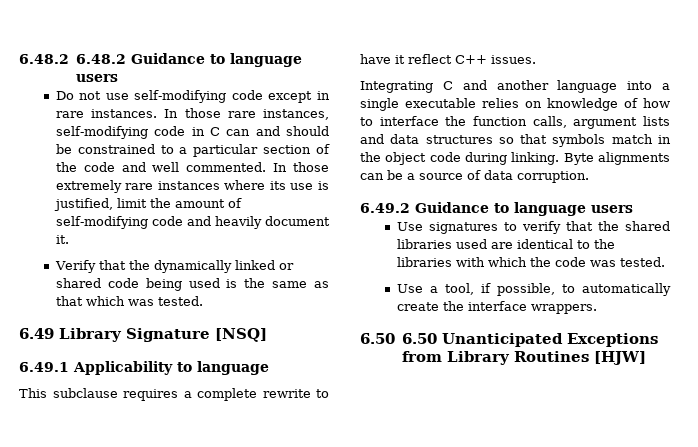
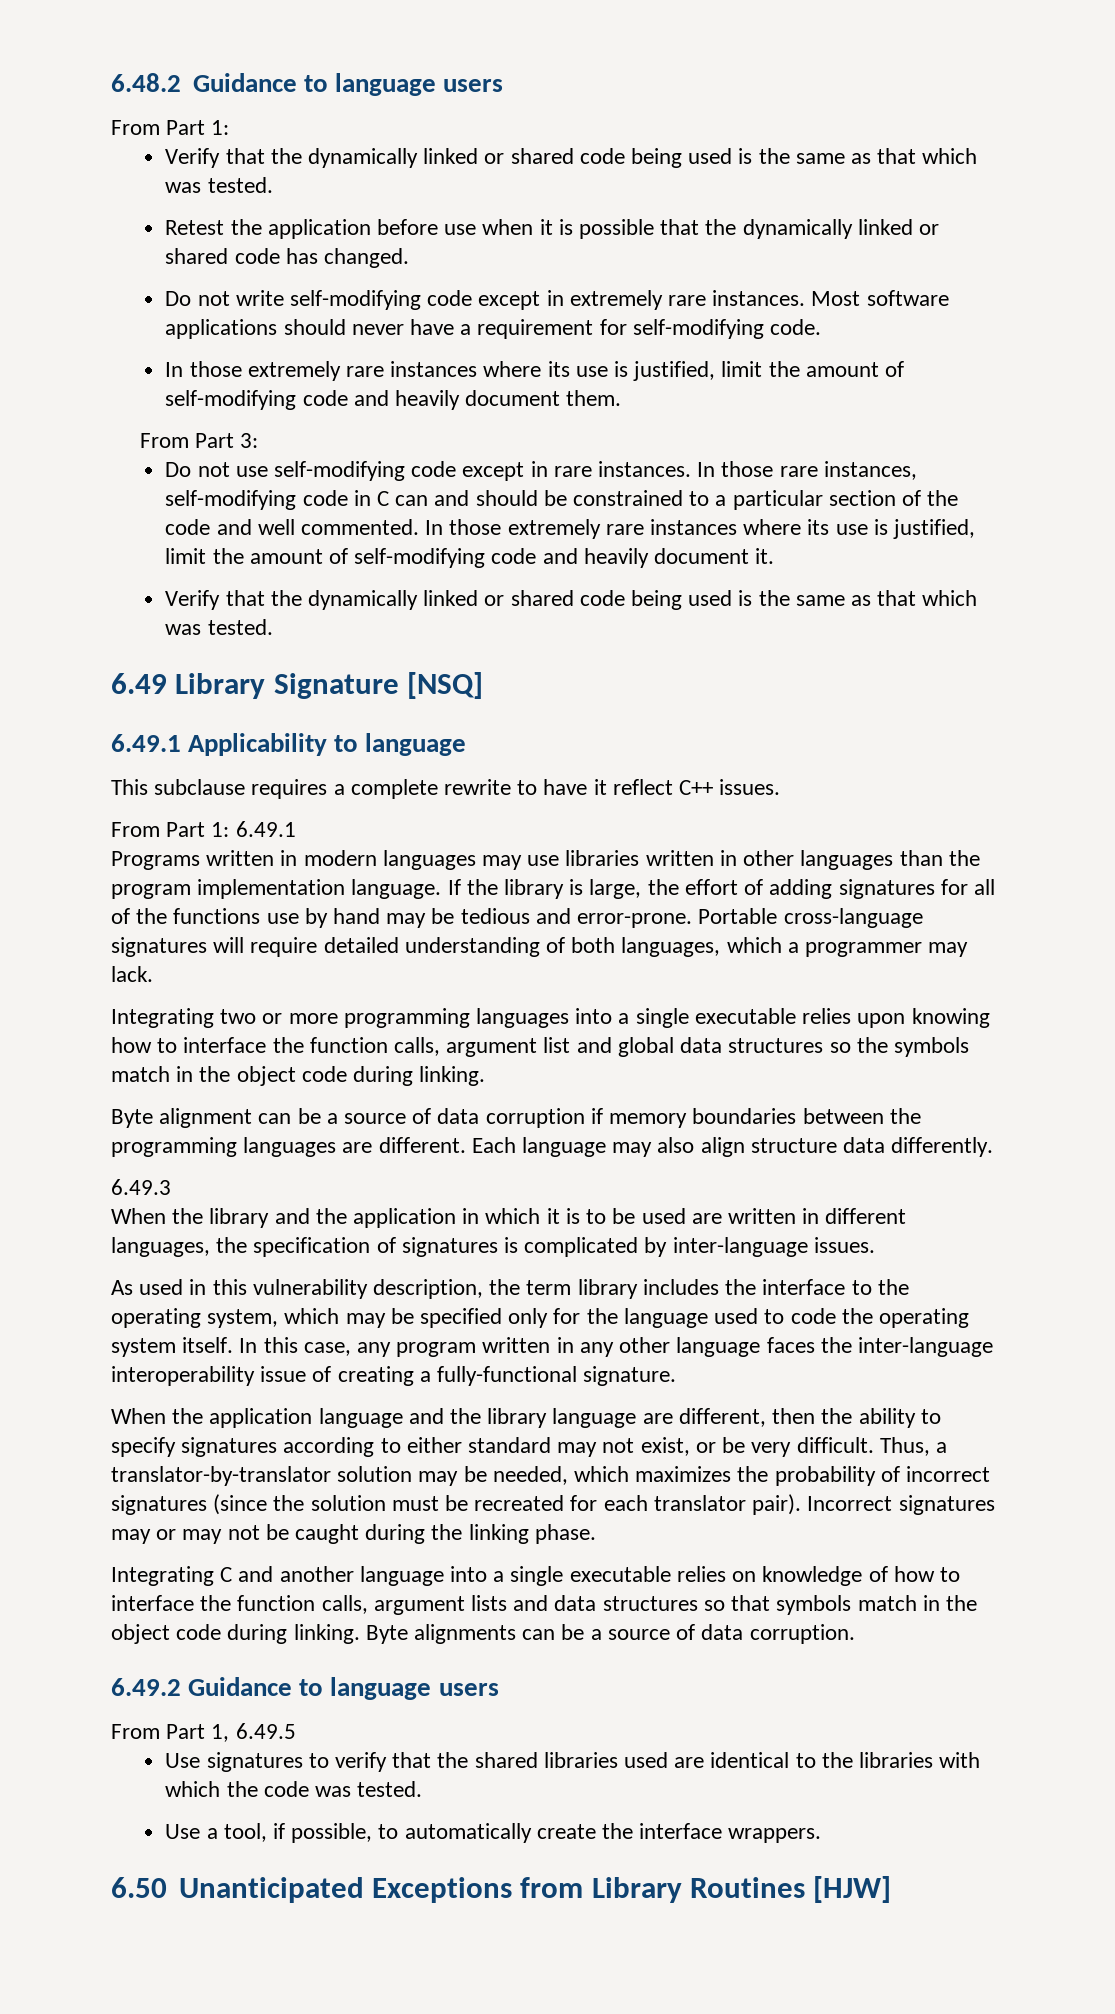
- 6.48.2 6.48.2 Guidance to language users
+ 6.48.2 Guidance to language users
+ From Part 1:
+ Verify that the dynamically linked or shared code being used is the same as that which was tested.
+ Retest the application before use when it is possible that the dynamically linked or shared code has changed.
+ Do not write self-modifying code except in extremely rare instances. Most software applications should never have a requirement for self-modifying code.
+ In those extremely rare instances where its use is justified, limit the amount of self-modifying code and heavily document them.
+ From Part 3:
+ From Part 1: 6.49.1
+ Programs written in modern languages may use libraries written in other languages than the program implementation language. If the library is large, the effort of adding signatures for all of the functions use by hand may be tedious and error-prone. Portable cross-language signatures will require detailed understanding of both languages, which a programmer may lack.
+ Integrating two or more programming languages into a single executable relies upon knowing how to interface the function calls, argument list and global data structures so the symbols match in the object code during linking.
+ Byte alignment can be a source of data corruption if memory boundaries between the programming languages are different. Each language may also align structure data differently.
+ 6.49.3
+ When the library and the application in which it is to be used are written in different languages, the specification of signatures is complicated by inter-language issues.
+ As used in this vulnerability description, the term library includes the interface to the operating system, which may be specified only for the language used to code the operating system itself. In this case, any program written in any other language faces the inter-language interoperability issue of creating a fully-functional signature.
+ When the application language and the library language are different, then the ability to specify signatures according to either standard may not exist, or be very difficult. Thus, a translator-by-translator solution may be needed, which maximizes the probability of incorrect signatures (since the solution must be recreated for each translator pair). Incorrect signatures may or may not be caught during the linking phase.
+ From Part 1, 6.49.5
- 6.50 6.50 Unanticipated Exceptions from Library Routines [HJW]
+ 6.50 Unanticipated Exceptions from Library Routines [HJW]

